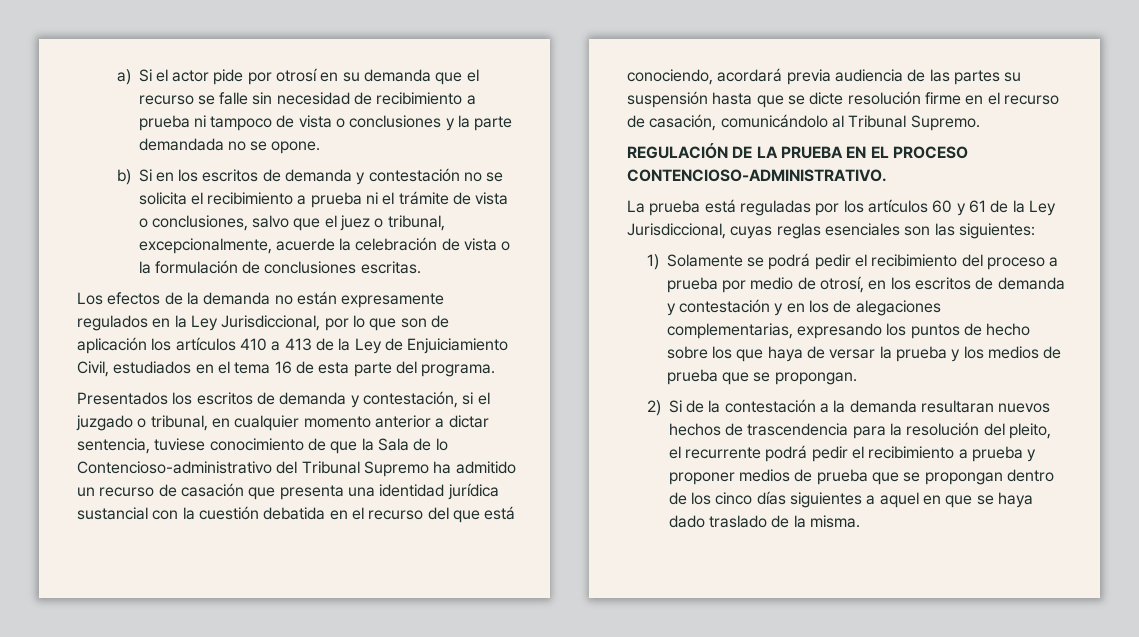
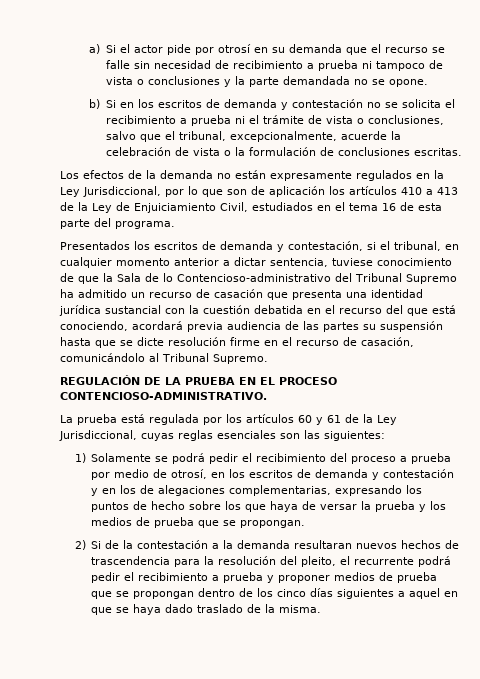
- b) Si en los escritos de demanda y contestación no se solicita el recibimiento a prueba ni el trámite de vista o conclusiones, salvo que el juez o tribunal, excepcionalmente, acuerde la celebración de vista o la formulación de conclusiones escritas.
+ b) Si en los escritos de demanda y contestación no se solicita el recibimiento a prueba ni el trámite de vista o conclusiones, salvo que el tribunal, excepcionalmente, acuerde la celebración de vista o la formulación de conclusiones escritas.
- Presentados los escritos de demanda y contestación, si el juzgado o tribunal, en cualquier momento anterior a dictar sentencia, tuviese conocimiento de que la Sala de lo Contencioso-administrativo del Tribunal Supremo ha admitido un recurso de casación que presenta una identidad jurídica sustancial con la cuestión debatida en el recurso del que está conociendo, acordará previa audiencia de las partes su suspensión hasta que se dicte resolución firme en el recurso de casación, comunicándolo al Tribunal Supremo.
+ Presentados los escritos de demanda y contestación, si el tribunal, en cualquier momento anterior a dictar sentencia, tuviese conocimiento de que la Sala de lo Contencioso-administrativo del Tribunal Supremo ha admitido un recurso de casación que presenta una identidad jurídica sustancial con la cuestión debatida en el recurso del que está conociendo, acordará previa audiencia de las partes su suspensión hasta que se dicte resolución firme en el recurso de casación, comunicándolo al Tribunal Supremo.
- La prueba está reguladas por los artículos 60 y 61 de la Ley Jurisdiccional, cuyas reglas esenciales son las siguientes:
+ La prueba está regulada por los artículos 60 y 61 de la Ley Jurisdiccional, cuyas reglas esenciales son las siguientes:

